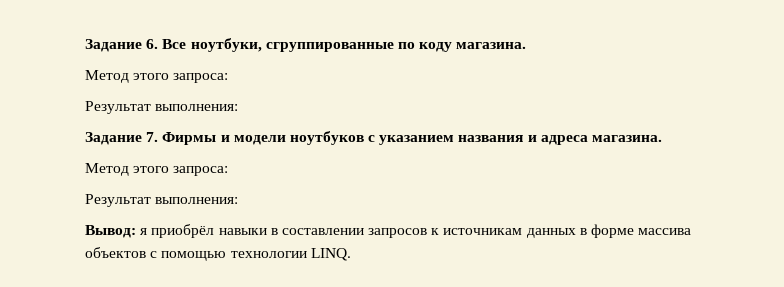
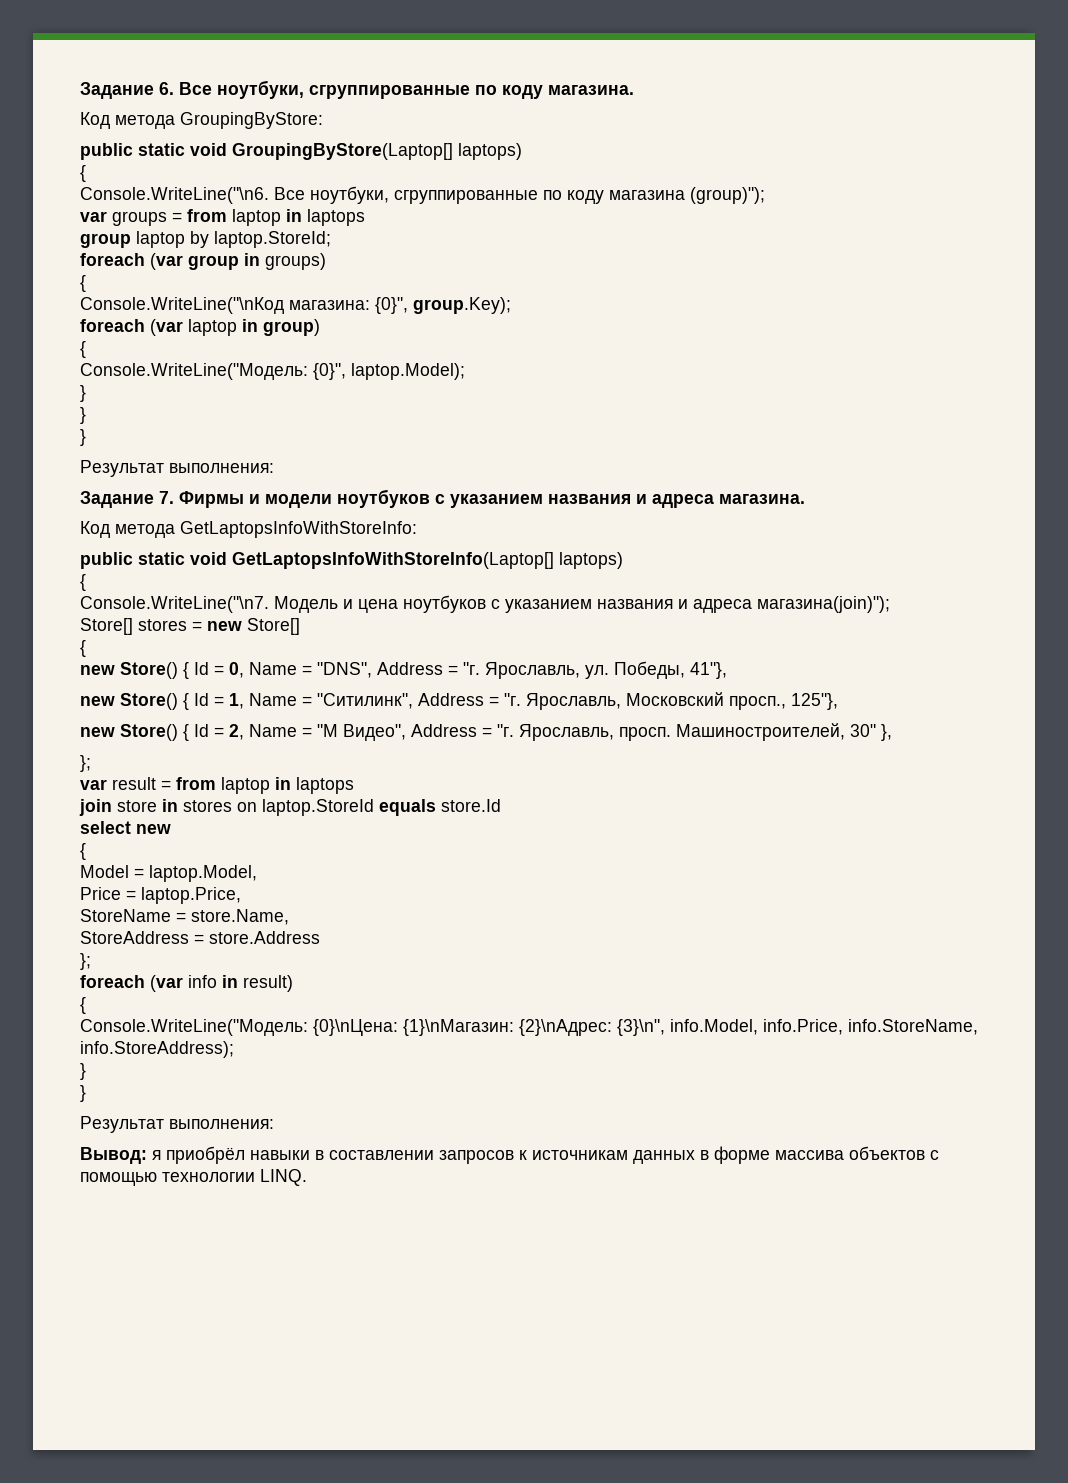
  Задание 6. Все ноутбуки, сгруппированные по коду магазина.
- Метод этого запроса:
+ Код метода GroupingByStore:
+ public static void GroupingByStore(Laptop[] laptops)
+ {
+ Console.WriteLine("\n6. Все ноутбуки, сгруппированные по коду магазина (group)");
+ var groups = from laptop in laptops
+ group laptop by laptop.StoreId;
+ foreach (var group in groups)
+ {
+ Console.WriteLine("\nКод магазина: {0}", group.Key);
+ foreach (var laptop in group)
+ {
+ Console.WriteLine("Модель: {0}", laptop.Model);
+ }
+ }
+ }
  Задание 7. Фирмы и модели ноутбуков с указанием названия и адреса магазина.
- Метод этого запроса:
+ Код метода GetLaptopsInfoWithStoreInfo:
+ public static void GetLaptopsInfoWithStoreInfo(Laptop[] laptops)
+ {
+ Console.WriteLine("\n7. Модель и цена ноутбуков с указанием названия и адреса магазина(join)");
+ Store[] stores = new Store[]
+ {
+ new Store() { Id = 0, Name = "DNS", Address = "г. Ярославль, ул. Победы, 41"},
+ new Store() { Id = 1, Name = "Ситилинк", Address = "г. Ярославль, Московский просп., 125"},
+ new Store() { Id = 2, Name = "М Видео", Address = "г. Ярославль, просп. Машиностроителей, 30" },
+ };
+ var result = from laptop in laptops
+ join store in stores on laptop.StoreId equals store.Id
+ select new
+ {
+ Model = laptop.Model,
+ Price = laptop.Price,
+ StoreName = store.Name,
+ StoreAddress = store.Address
+ };
+ foreach (var info in result)
+ {
+ Console.WriteLine("Модель: {0}\nЦена: {1}\nМагазин: {2}\nАдрес: {3}\n", info.Model, info.Price, info.StoreName, info.StoreAddress);
+ }
+ }

